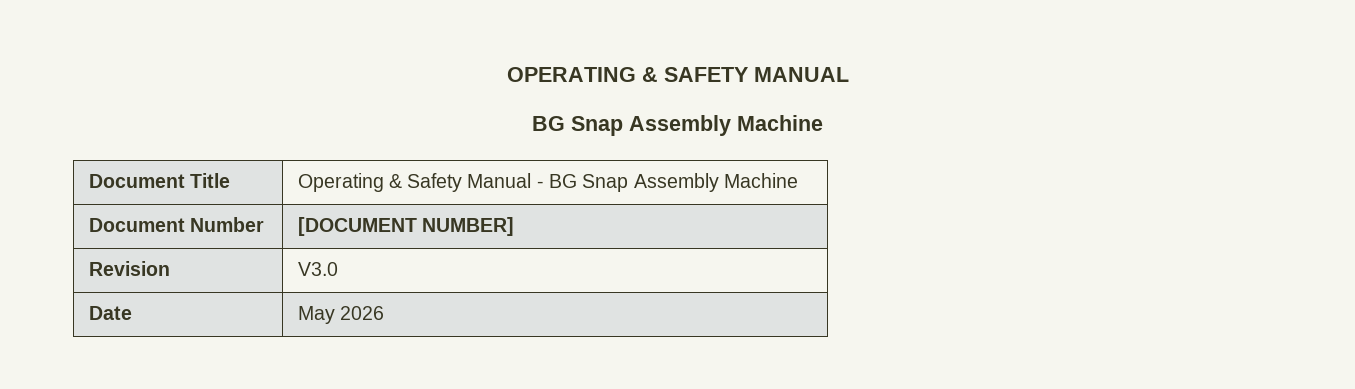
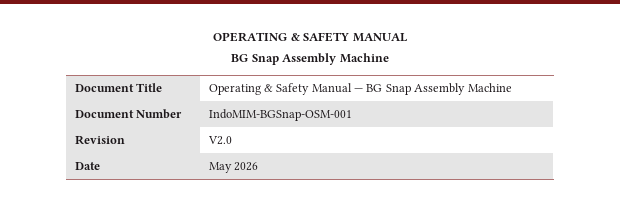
- Document Title | Operating & Safety Manual - BG Snap Assembly Machine
+ Document Title | Operating & Safety Manual — BG Snap Assembly Machine
- Document Number | [DOCUMENT NUMBER]
+ Document Number | IndoMIM-BGSnap-OSM-001
- Revision | V3.0
+ Revision | V2.0

